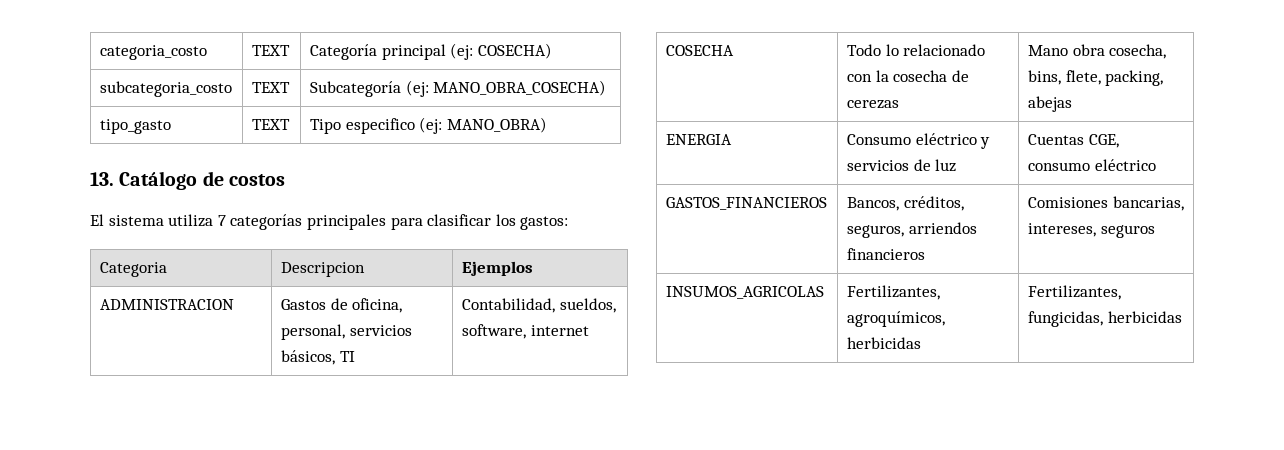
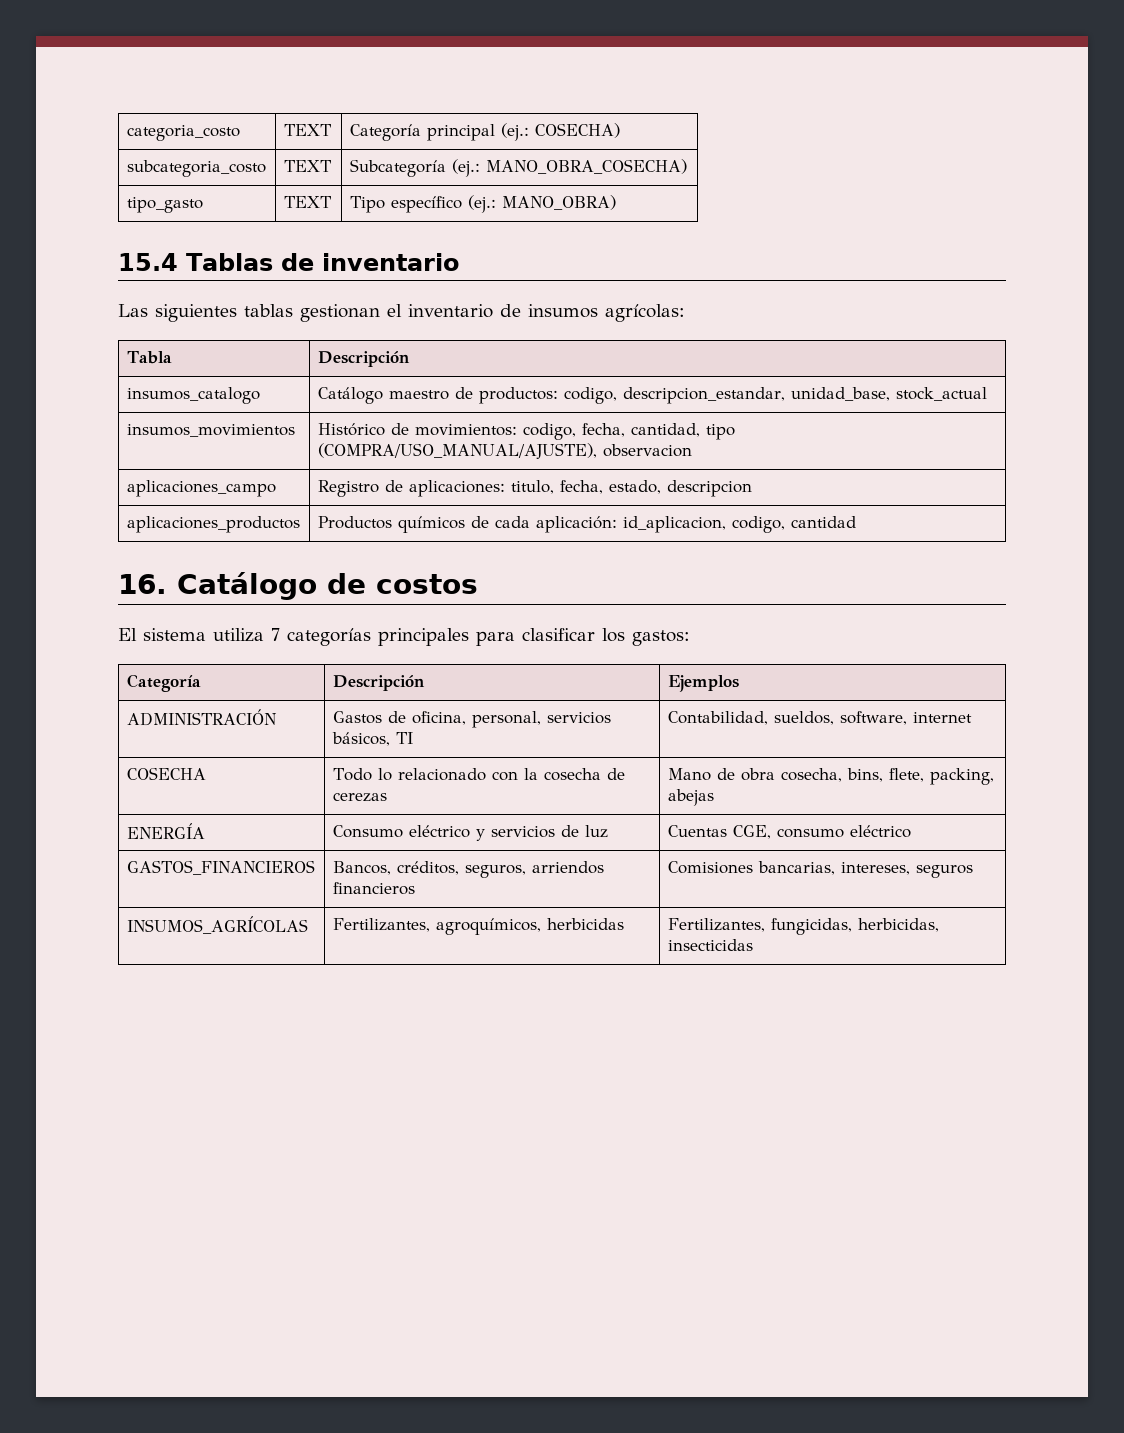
- categoria_costo | TEXT | Categoría principal (ej: COSECHA)
+ categoria_costo | TEXT | Categoría principal (ej.: COSECHA)
- subcategoria_costo | TEXT | Subcategoría (ej: MANO_OBRA_COSECHA)
+ subcategoria_costo | TEXT | Subcategoría (ej.: MANO_OBRA_COSECHA)
- tipo_gasto | TEXT | Tipo especifico (ej: MANO_OBRA)
+ tipo_gasto | TEXT | Tipo específico (ej.: MANO_OBRA)
- 13. Catálogo de costos
+ 15.4 Tablas de inventario
+ Las siguientes tablas gestionan el inventario de insumos agrícolas:
+ Tabla | Descripción
+ insumos_catalogo | Catálogo maestro de productos: codigo, descripcion_estandar, unidad_base, stock_actual
+ insumos_movimientos | Histórico de movimientos: codigo, fecha, cantidad, tipo (COMPRA/USO_MANUAL/AJUSTE), observacion
+ aplicaciones_campo | Registro de aplicaciones: titulo, fecha, estado, descripcion
+ aplicaciones_productos | Productos químicos de cada aplicación: id_aplicacion, codigo, cantidad
+ 16. Catálogo de costos
- Categoria | Descripcion | Ejemplos
+ Categoría | Descripción | Ejemplos
- ADMINISTRACION | Gastos de oficina, personal, servicios básicos, TI | Contabilidad, sueldos, software, internet
+ ADMINISTRACIÓN | Gastos de oficina, personal, servicios básicos, TI | Contabilidad, sueldos, software, internet
- COSECHA | Todo lo relacionado con la cosecha de cerezas | Mano obra cosecha, bins, flete, packing, abejas
+ COSECHA | Todo lo relacionado con la cosecha de cerezas | Mano de obra cosecha, bins, flete, packing, abejas
- ENERGIA | Consumo eléctrico y servicios de luz | Cuentas CGE, consumo eléctrico
+ ENERGÍA | Consumo eléctrico y servicios de luz | Cuentas CGE, consumo eléctrico
- INSUMOS_AGRICOLAS | Fertilizantes, agroquímicos, herbicidas | Fertilizantes, fungicidas, herbicidas
+ INSUMOS_AGRÍCOLAS | Fertilizantes, agroquímicos, herbicidas | Fertilizantes, fungicidas, herbicidas, insecticidas

